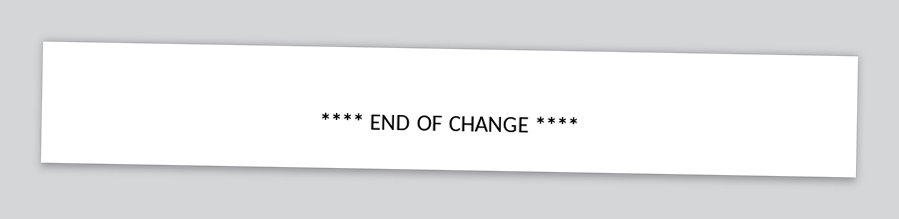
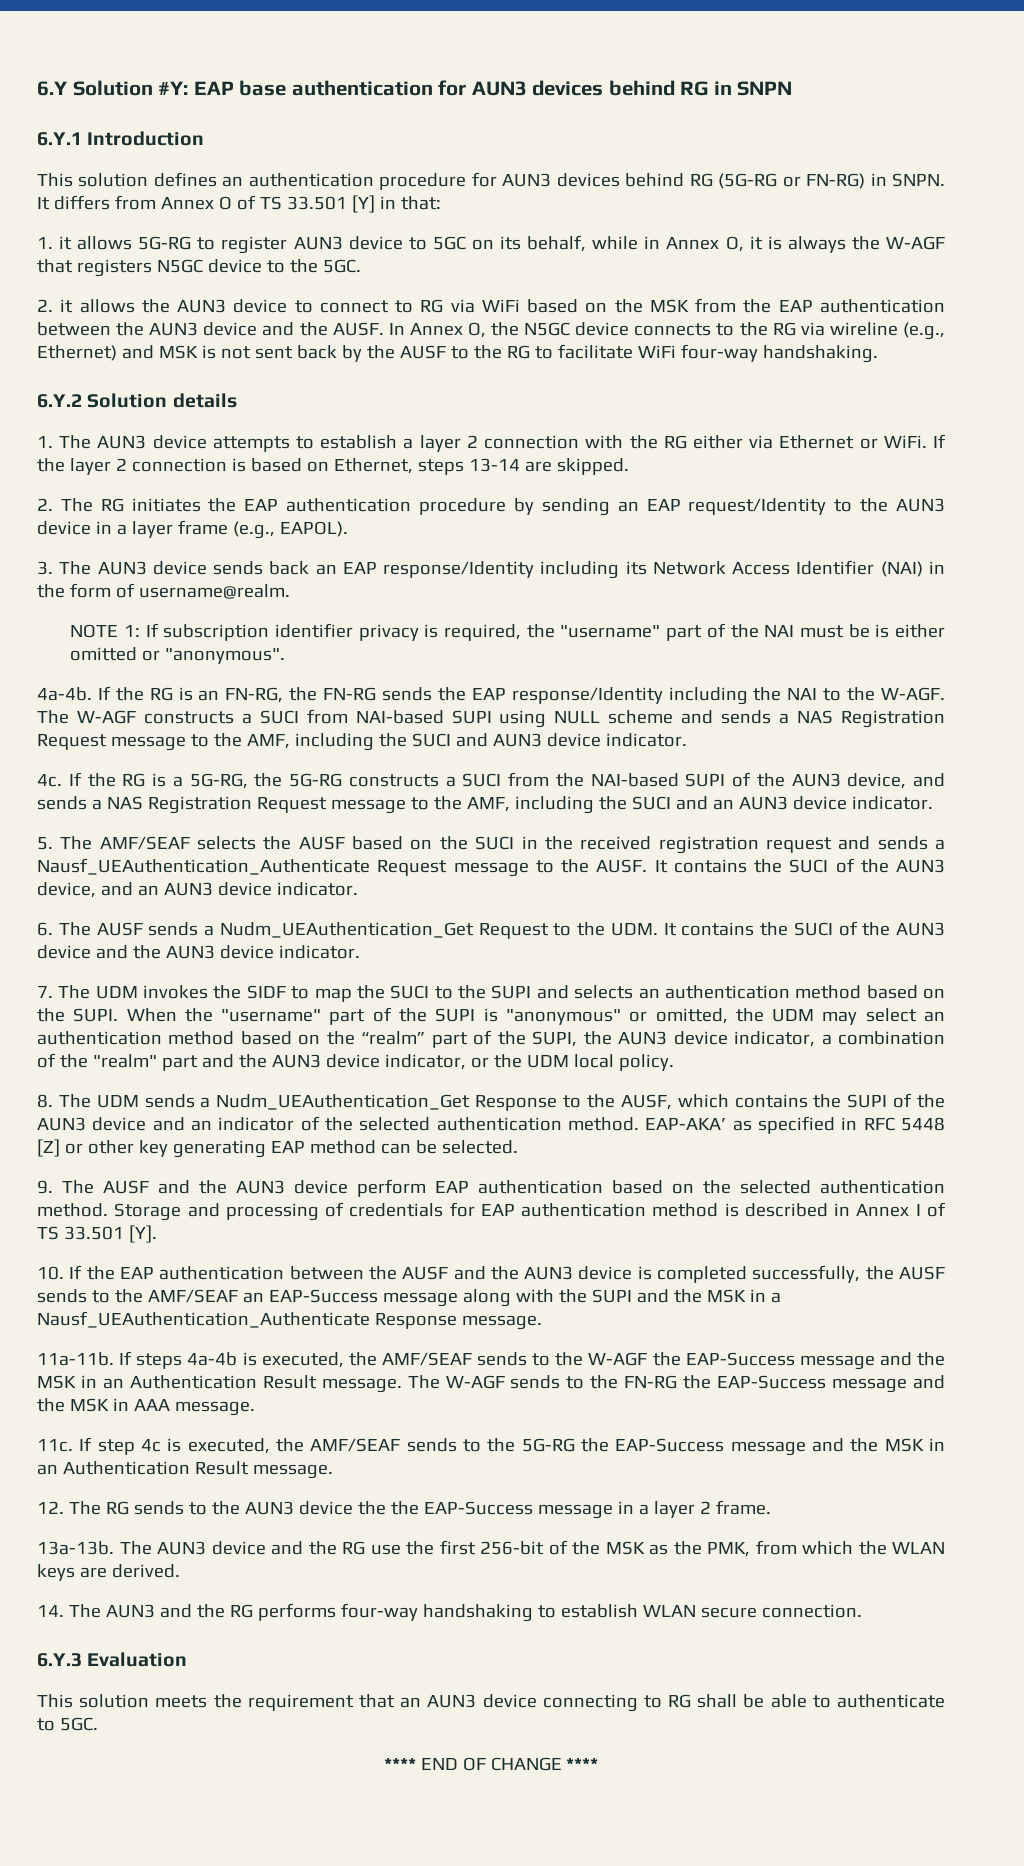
+ 6.Y Solution #Y: EAP base authentication for AUN3 devices behind RG in SNPN
+ 6.Y.1 Introduction
+ This solution defines an authentication procedure for AUN3 devices behind RG (5G-RG or FN-RG) in SNPN. It differs from Annex O of TS 33.501 [Y] in that:
+ 1. it allows 5G-RG to register AUN3 device to 5GC on its behalf, while in Annex O, it is always the W-AGF that registers N5GC device to the 5GC.
+ 2. it allows the AUN3 device to connect to RG via WiFi based on the MSK from the EAP authentication between the AUN3 device and the AUSF. In Annex O, the N5GC device connects to the RG via wireline (e.g., Ethernet) and MSK is not sent back by the AUSF to the RG to facilitate WiFi four-way handshaking.
+ 6.Y.2 Solution details
+ 1. The AUN3 device attempts to establish a layer 2 connection with the RG either via Ethernet or WiFi. If the layer 2 connection is based on Ethernet, steps 13-14 are skipped.
+ 2. The RG initiates the EAP authentication procedure by sending an EAP request/Identity to the AUN3 device in a layer frame (e.g., EAPOL).
+ 3. The AUN3 device sends back an EAP response/Identity including its Network Access Identifier (NAI) in the form of username@realm.
+ NOTE 1: If subscription identifier privacy is required, the "username" part of the NAI must be is either omitted or "anonymous".
+ 4a-4b. If the RG is an FN-RG, the FN-RG sends the EAP response/Identity including the NAI to the W-AGF. The W-AGF constructs a SUCI from NAI-based SUPI using NULL scheme and sends a NAS Registration Request message to the AMF, including the SUCI and AUN3 device indicator.
+ 4c. If the RG is a 5G-RG, the 5G-RG constructs a SUCI from the NAI-based SUPI of the AUN3 device, and sends a NAS Registration Request message to the AMF, including the SUCI and an AUN3 device indicator.
+ 5. The AMF/SEAF selects the AUSF based on the SUCI in the received registration request and sends a Nausf_UEAuthentication_Authenticate Request message to the AUSF. It contains the SUCI of the AUN3 device, and an AUN3 device indicator.
+ 6. The AUSF sends a Nudm_UEAuthentication_Get Request to the UDM. It contains the SUCI of the AUN3 device and the AUN3 device indicator.
+ 7. The UDM invokes the SIDF to map the SUCI to the SUPI and selects an authentication method based on the SUPI. When the "username" part of the SUPI is "anonymous" or omitted, the UDM may select an authentication method based on the “realm” part of the SUPI, the AUN3 device indicator, a combination of the "realm" part and the AUN3 device indicator, or the UDM local policy.
+ 8. The UDM sends a Nudm_UEAuthentication_Get Response to the AUSF, which contains the SUPI of the AUN3 device and an indicator of the selected authentication method. EAP-AKA’ as specified in RFC 5448 [Z] or other key generating EAP method can be selected.
+ 9. The AUSF and the AUN3 device perform EAP authentication based on the selected authentication method. Storage and processing of credentials for EAP authentication method is described in Annex I of TS 33.501 [Y].
+ 10. If the EAP authentication between the AUSF and the AUN3 device is completed successfully, the AUSF sends to the AMF/SEAF an EAP-Success message along with the SUPI and the MSK in a Nausf_UEAuthentication_Authenticate Response message.
+ 11a-11b. If steps 4a-4b is executed, the AMF/SEAF sends to the W-AGF the EAP-Success message and the MSK in an Authentication Result message. The W-AGF sends to the FN-RG the EAP-Success message and the MSK in AAA message.
+ 11c. If step 4c is executed, the AMF/SEAF sends to the 5G-RG the EAP-Success message and the MSK in an Authentication Result message.
+ 12. The RG sends to the AUN3 device the the EAP-Success message in a layer 2 frame.
+ 13a-13b. The AUN3 device and the RG use the first 256-bit of the MSK as the PMK, from which the WLAN keys are derived.
+ 14. The AUN3 and the RG performs four-way handshaking to establish WLAN secure connection.
+ 6.Y.3 Evaluation
+ This solution meets the requirement that an AUN3 device connecting to RG shall be able to authenticate to 5GC.

